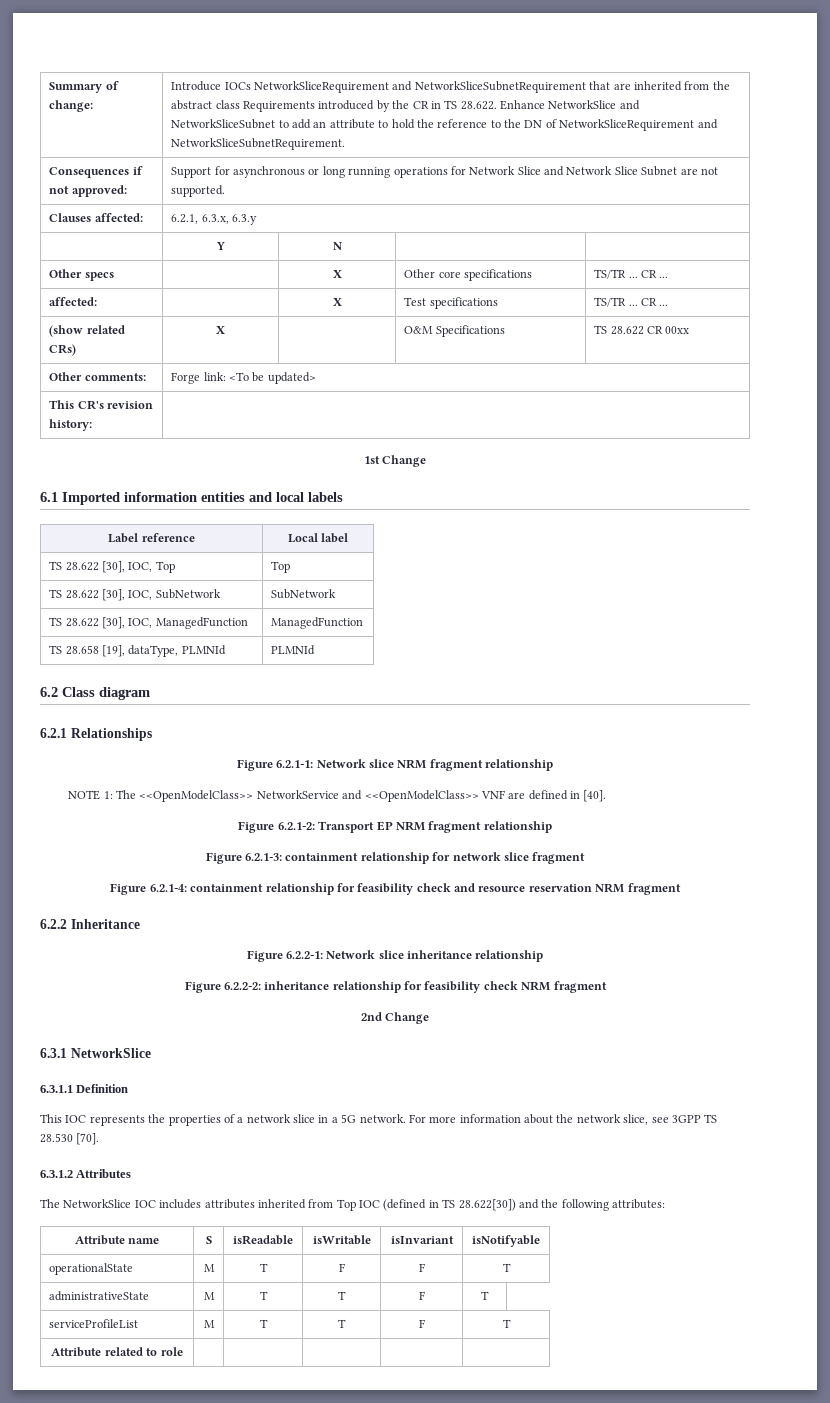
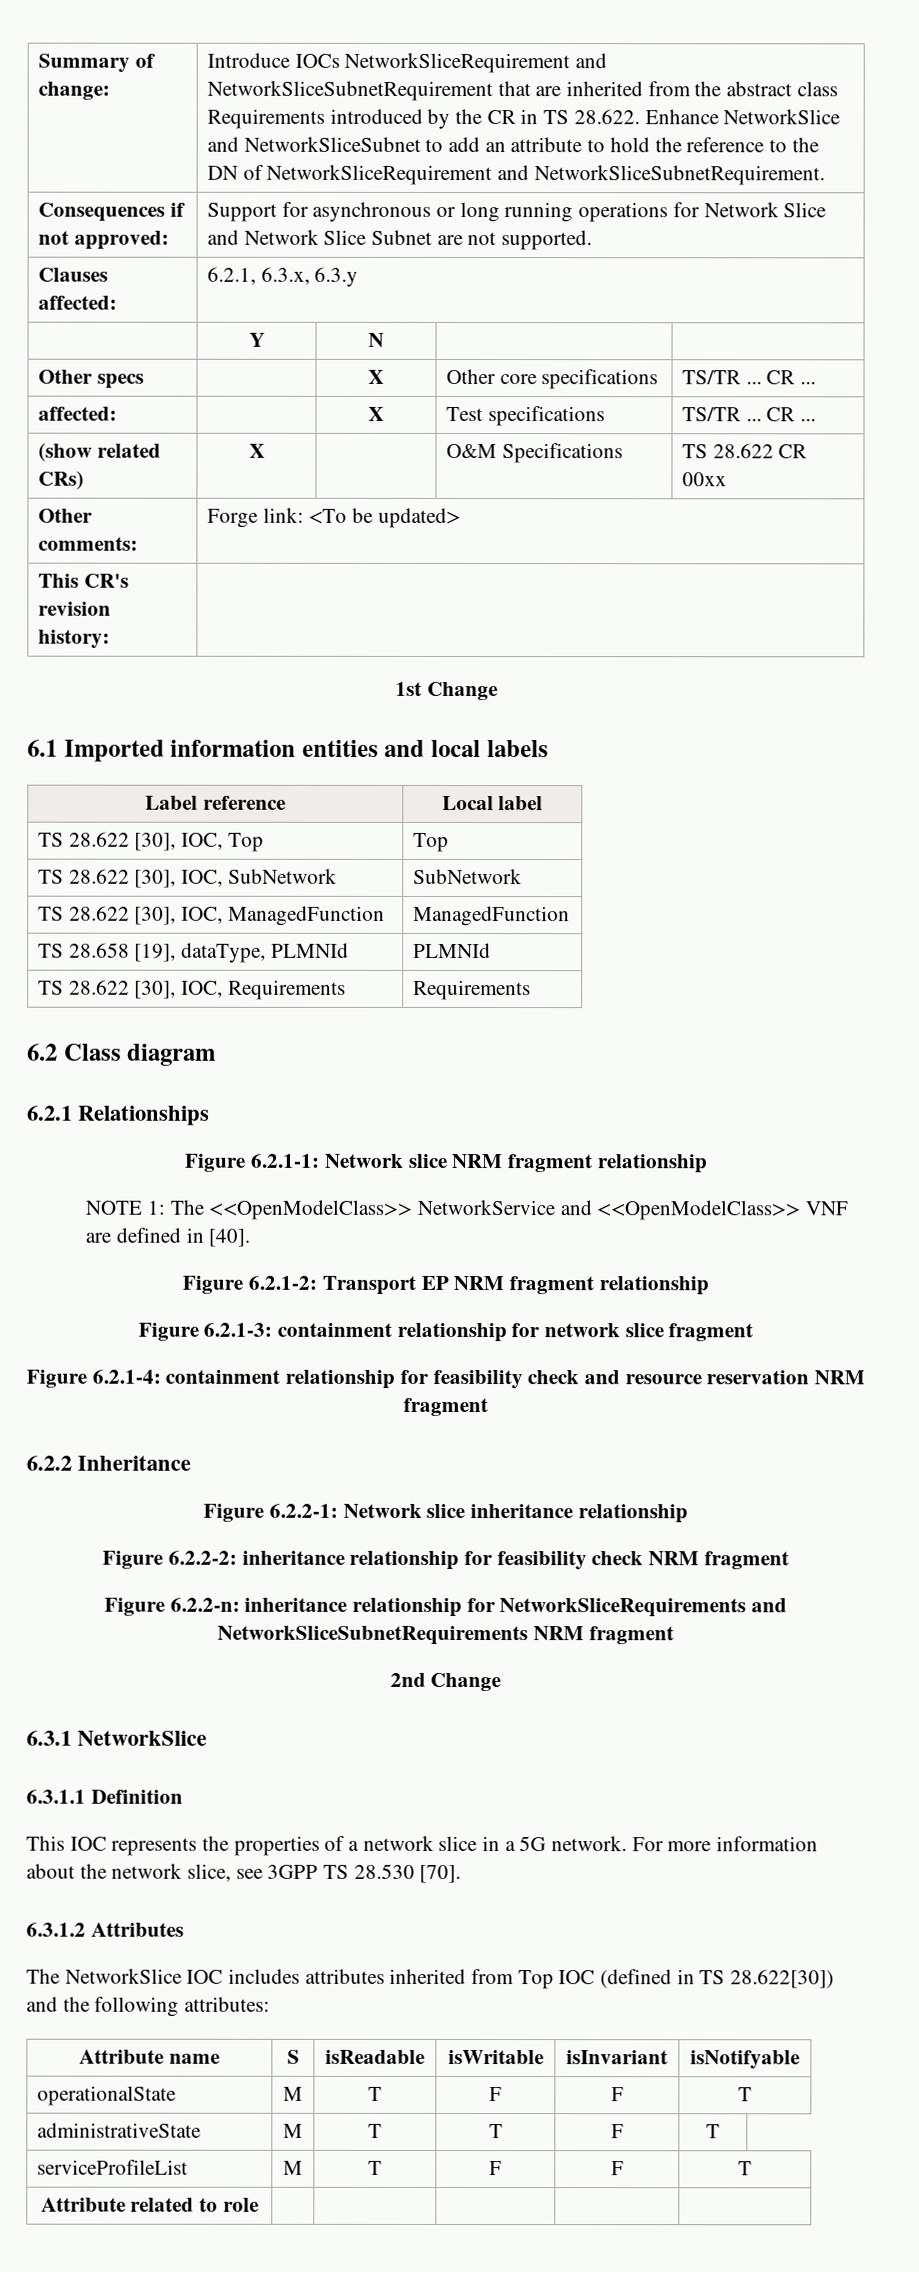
+ TS 28.622 [30], IOC, Requirements | Requirements
+ Figure 6.2.2-n: inheritance relationship for NetworkSliceRequirements and NetworkSliceSubnetRequirements NRM fragment
- serviceProfileList | M | T | T | F | T
+ serviceProfileList | M | T | F | F | T

